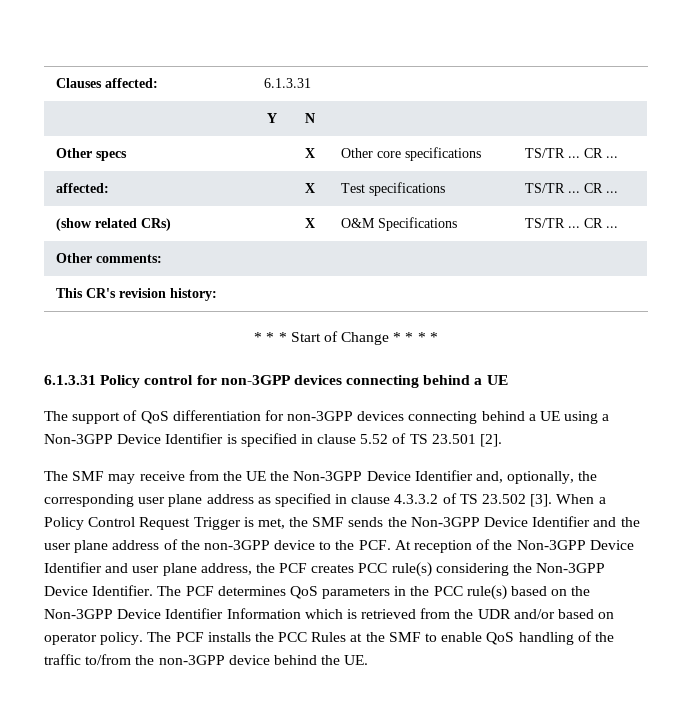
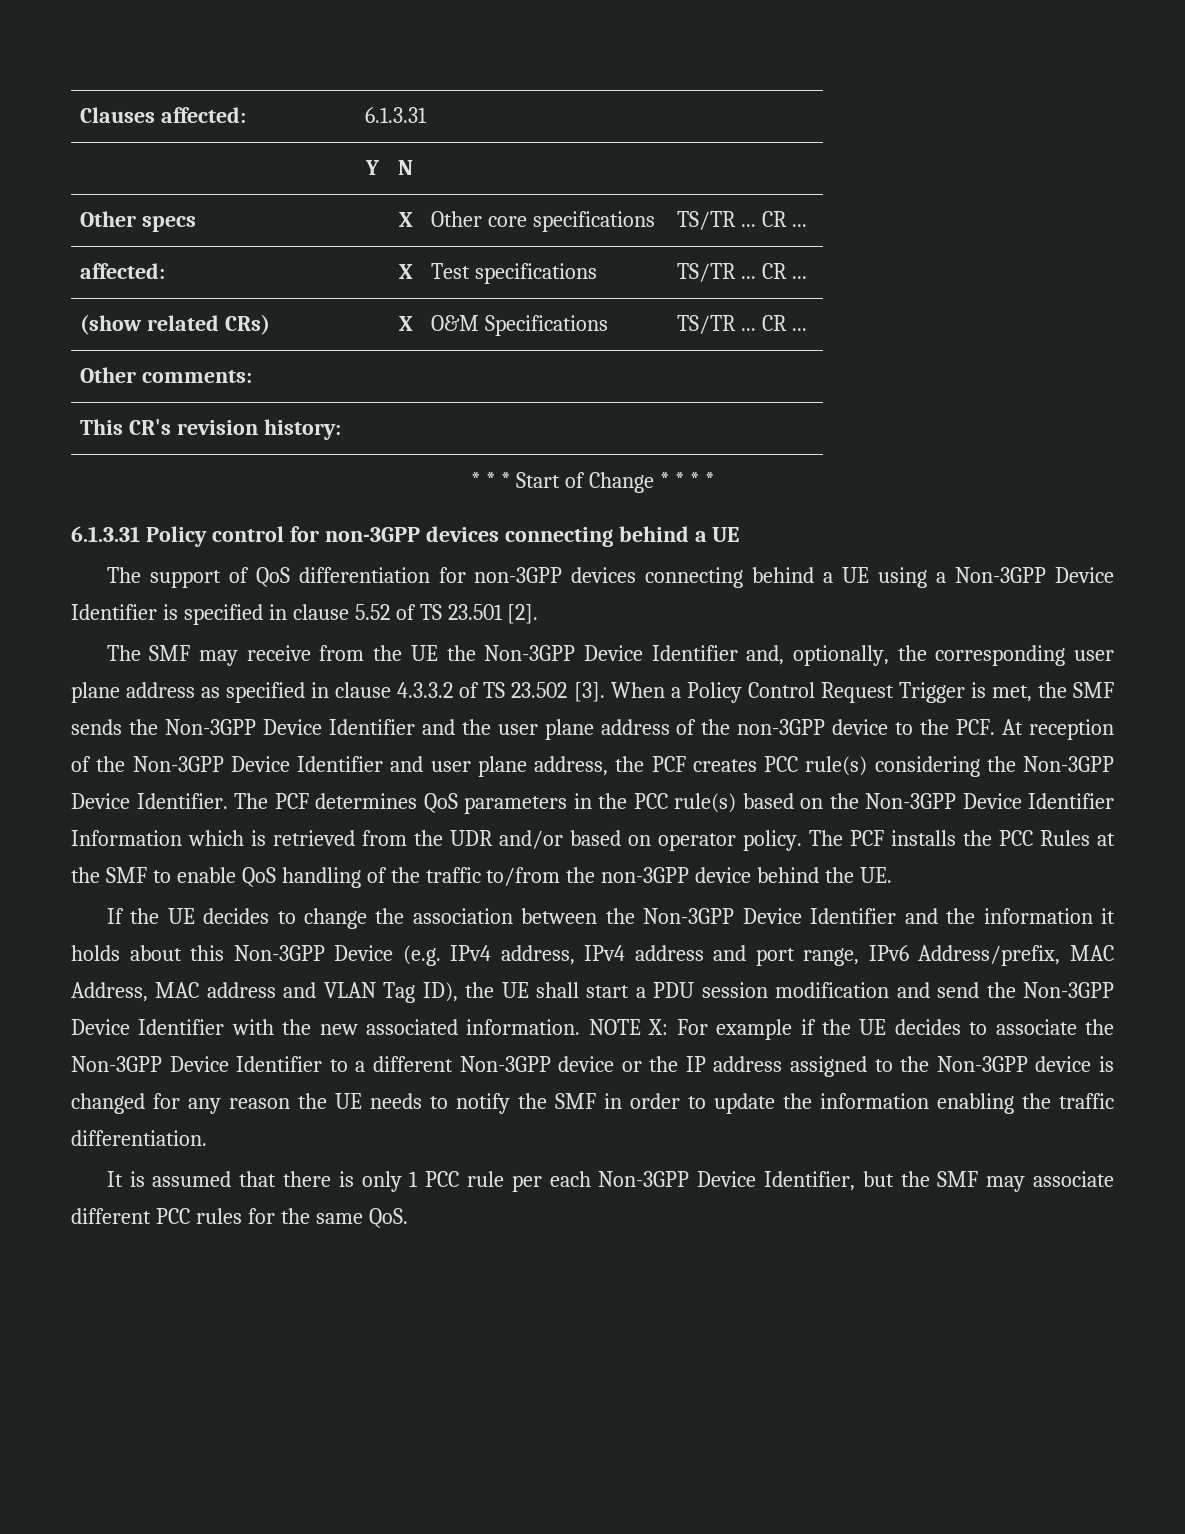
+ If the UE decides to change the association between the Non-3GPP Device Identifier and the information it holds about this Non-3GPP Device (e.g. IPv4 address, IPv4 address and port range, IPv6 Address/prefix, MAC Address, MAC address and VLAN Tag ID), the UE shall start a PDU session modification and send the Non-3GPP Device Identifier with the new associated information. NOTE X: For example if the UE decides to associate the Non-3GPP Device Identifier to a different Non-3GPP device or the IP address assigned to the Non-3GPP device is changed for any reason the UE needs to notify the SMF in order to update the information enabling the traffic differentiation.
+ It is assumed that there is only 1 PCC rule per each Non-3GPP Device Identifier, but the SMF may associate different PCC rules for the same QoS.

